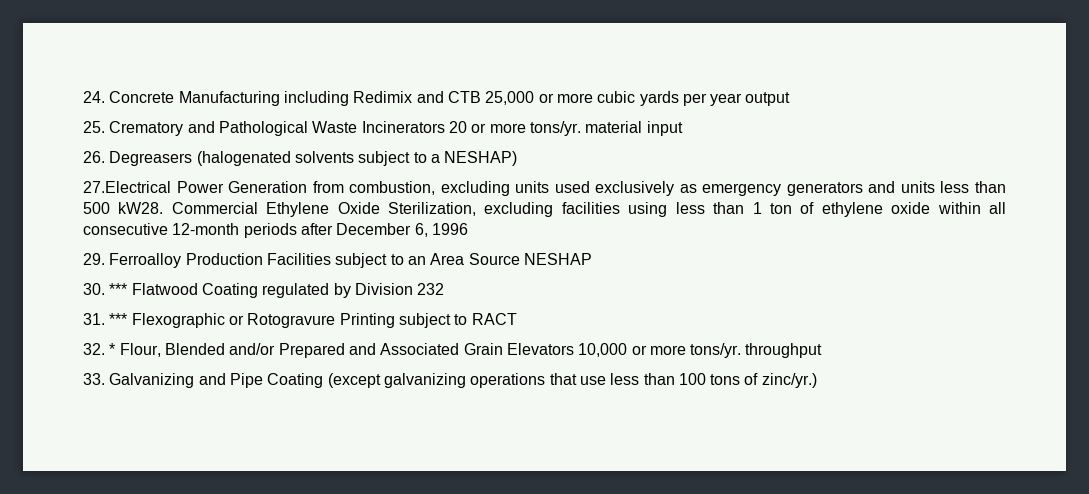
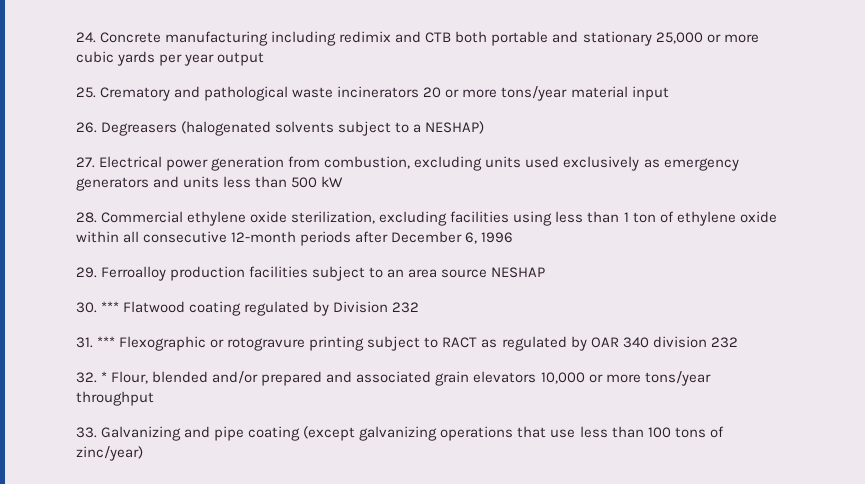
- 24. Concrete Manufacturing including Redimix and CTB 25,000 or more cubic yards per year output
+ 24. Concrete manufacturing including redimix and CTB both portable and stationary 25,000 or more cubic yards per year output
- 25. Crematory and Pathological Waste Incinerators 20 or more tons/yr. material input
+ 25. Crematory and pathological waste incinerators 20 or more tons/year material input
- 27.Electrical Power Generation from combustion, excluding units used exclusively as emergency generators and units less than 500 kW28. Commercial Ethylene Oxide Sterilization, excluding facilities using less than 1 ton of ethylene oxide within all consecutive 12-month periods after December 6, 1996
+ 27. Electrical power generation from combustion, excluding units used exclusively as emergency generators and units less than 500 kW
+ 28. Commercial ethylene oxide sterilization, excluding facilities using less than 1 ton of ethylene oxide within all consecutive 12-month periods after December 6, 1996
- 29. Ferroalloy Production Facilities subject to an Area Source NESHAP
+ 29. Ferroalloy production facilities subject to an area source NESHAP
- 30. *** Flatwood Coating regulated by Division 232
+ 30. *** Flatwood coating regulated by Division 232
- 31. *** Flexographic or Rotogravure Printing subject to RACT
- 32. * Flour, Blended and/or Prepared and Associated Grain Elevators 10,000 or more tons/yr. throughput
+ 31. *** Flexographic or rotogravure printing subject to RACT as regulated by OAR 340 division 232
+ 32. * Flour, blended and/or prepared and associated grain elevators 10,000 or more tons/year throughput
- 33. Galvanizing and Pipe Coating (except galvanizing operations that use less than 100 tons of zinc/yr.)
+ 33. Galvanizing and pipe coating (except galvanizing operations that use less than 100 tons of zinc/year)

